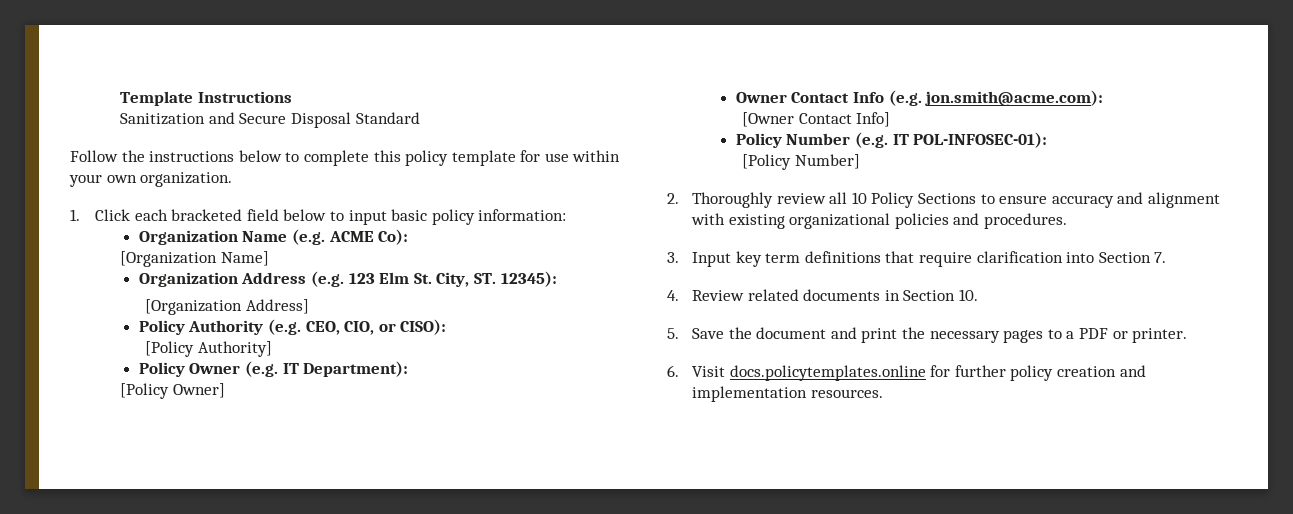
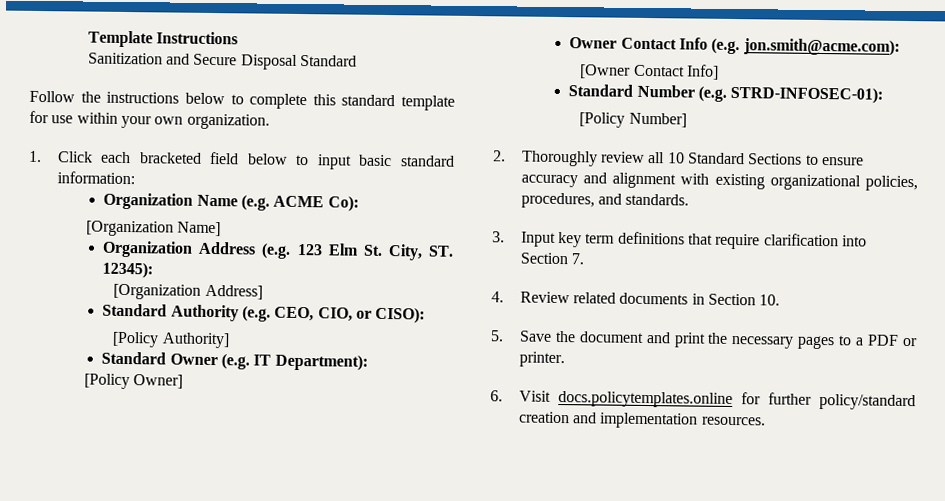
- Follow the instructions below to complete this policy template for use within your own organization.
+ Follow the instructions below to complete this standard template for use within your own organization.
- 1. Click each bracketed field below to input basic policy information:
+ 1. Click each bracketed field below to input basic standard information:
- Policy Authority (e.g. CEO, CIO, or CISO):
+ Standard Authority (e.g. CEO, CIO, or CISO):
- Policy Owner (e.g. IT Department):
+ Standard Owner (e.g. IT Department):
- Policy Number (e.g. IT POL-INFOSEC-01):
+ Standard Number (e.g. STRD-INFOSEC-01):
- 2. Thoroughly review all 10 Policy Sections to ensure accuracy and alignment with existing organizational policies and procedures.
+ 2. Thoroughly review all 10 Standard Sections to ensure accuracy and alignment with existing organizational policies, procedures, and standards.
- 6. Visit docs.policytemplates.online for further policy creation and implementation resources.
+ 6. Visit docs.policytemplates.online for further policy/standard creation and implementation resources.

